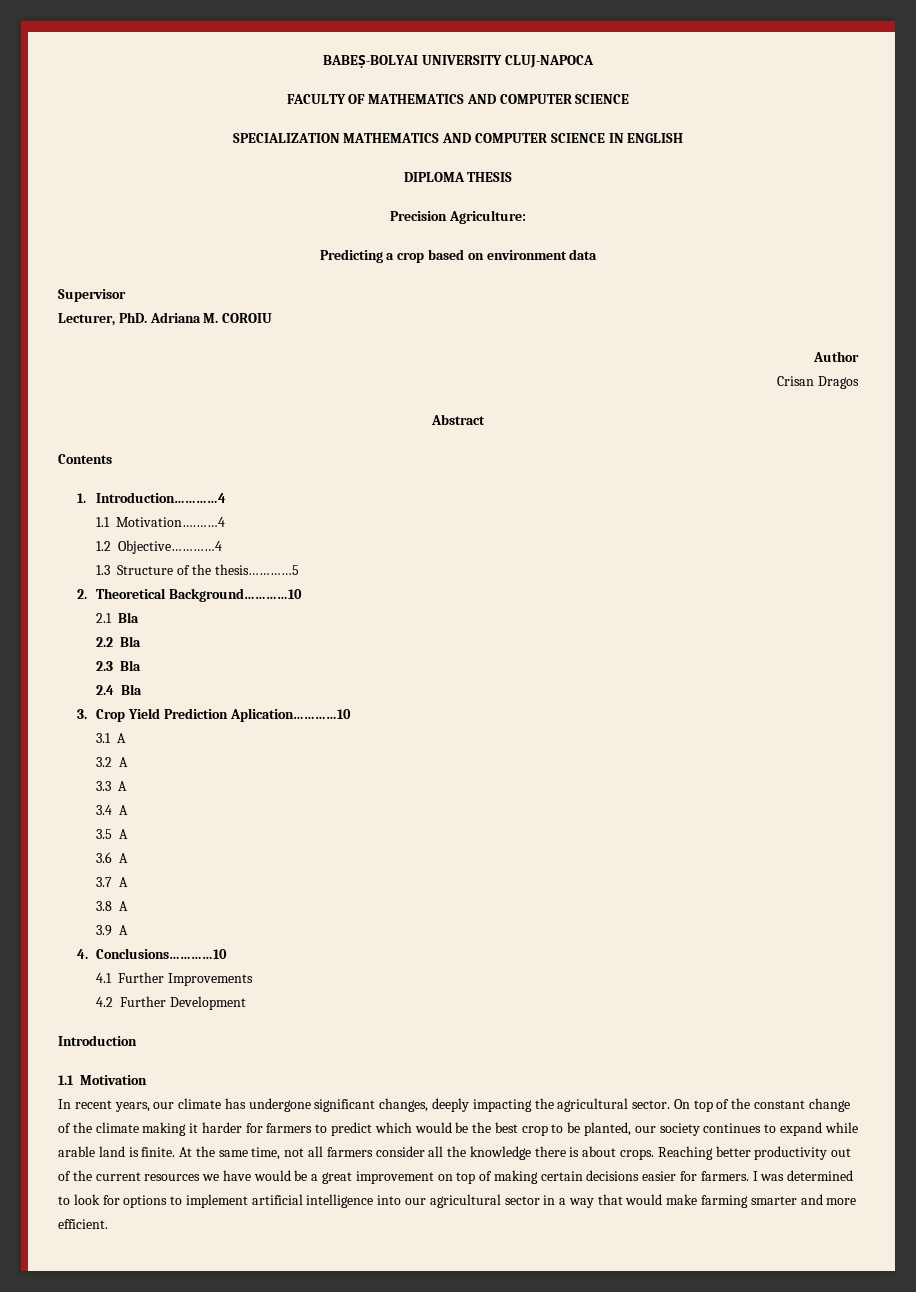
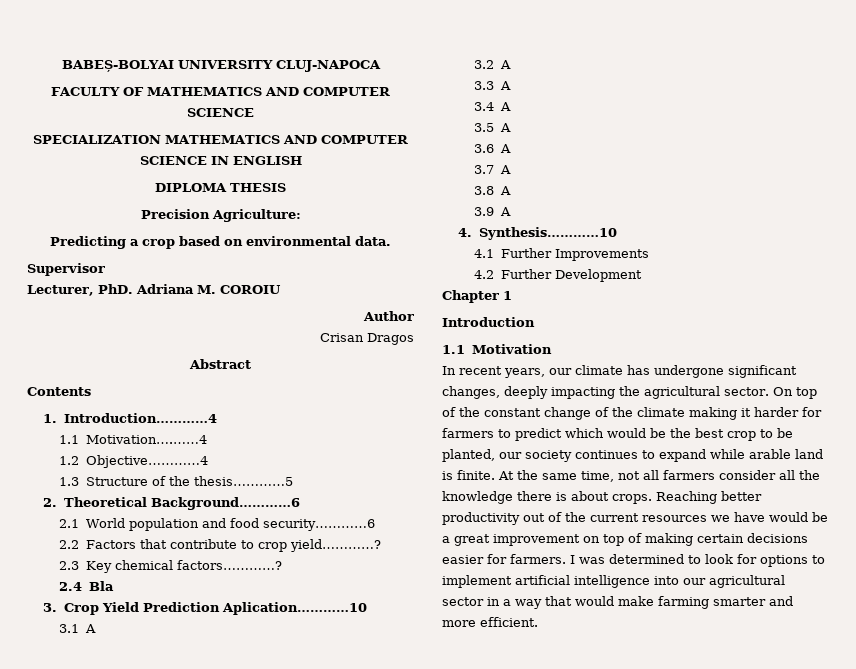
- Predicting a crop based on environment data
+ Predicting a crop based on environmental data.
- 2. Theoretical Background…………10
+ 2. Theoretical Background…………6
- 2.1 Bla
- 2.2 Bla
- 2.3 Bla
+ 2.1 World population and food security…………6
+ 2.2 Factors that contribute to crop yield…………?
+ 2.3 Key chemical factors…………?
- 4. Conclusions…………10
+ 4. Synthesis…………10
+ Chapter 1

